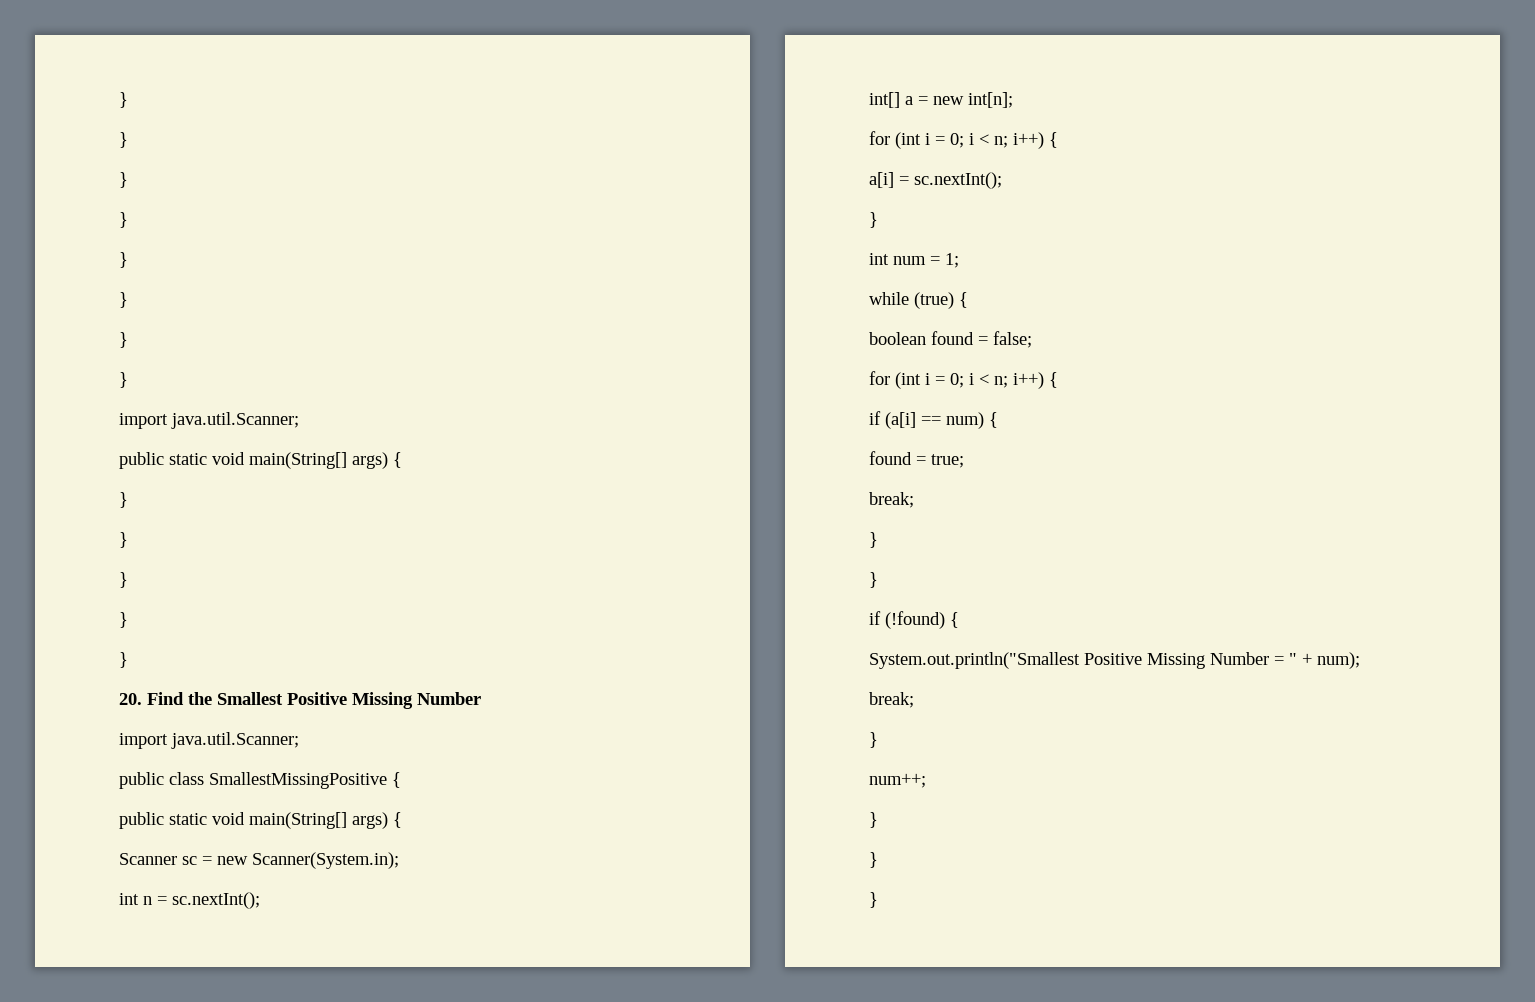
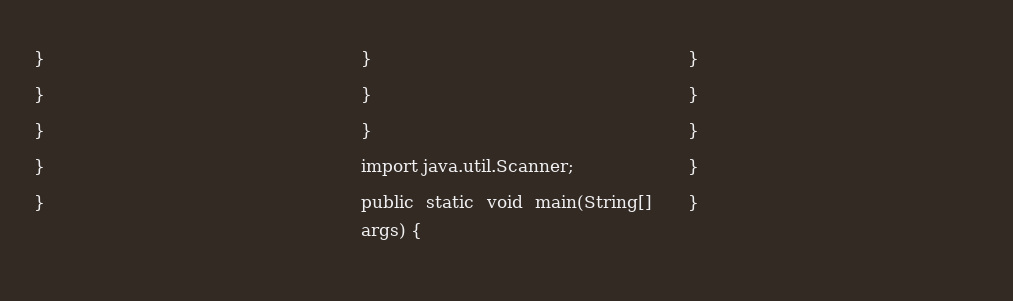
- 20. Find the Smallest Positive Missing Number
- import java.util.Scanner;
- public class SmallestMissingPositive {
- public static void main(String[] args) {
- Scanner sc = new Scanner(System.in);
- int n = sc.nextInt();
- int[] a = new int[n];
- for (int i = 0; i < n; i++) {
- a[i] = sc.nextInt();
- }
- int num = 1;
- while (true) {
- boolean found = false;
- for (int i = 0; i < n; i++) {
- if (a[i] == num) {
- found = true;
- break;
- }
- }
- if (!found) {
- System.out.println("Smallest Positive Missing Number = " + num);
- break;
- }
- num++;
- }
- }
- }

